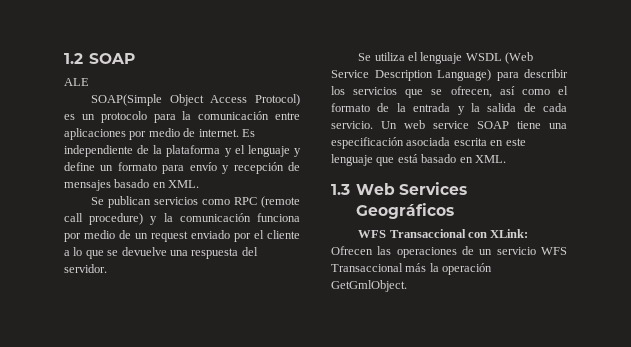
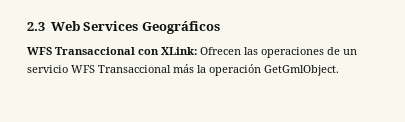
- 1.2 SOAP
- ALE
- SOAP(Simple Object Access Protocol) es un protocolo para la comunicación entre aplicaciones por medio de internet. Es independiente de la plataforma y el lenguaje y define un formato para envío y recepción de mensajes basado en XML.
- Se publican servicios como RPC (remote call procedure) y la comunicación funciona por medio de un request enviado por el cliente a lo que se devuelve una respuesta del servidor.
- Se utiliza el lenguaje WSDL (Web Service Description Language) para describir los servicios que se ofrecen, así como el formato de la entrada y la salida de cada servicio. Un web service SOAP tiene una especificación asociada escrita en este lenguaje que está basado en XML.
- 1.3 Web Services Geográficos
+ 2.3 Web Services Geográficos

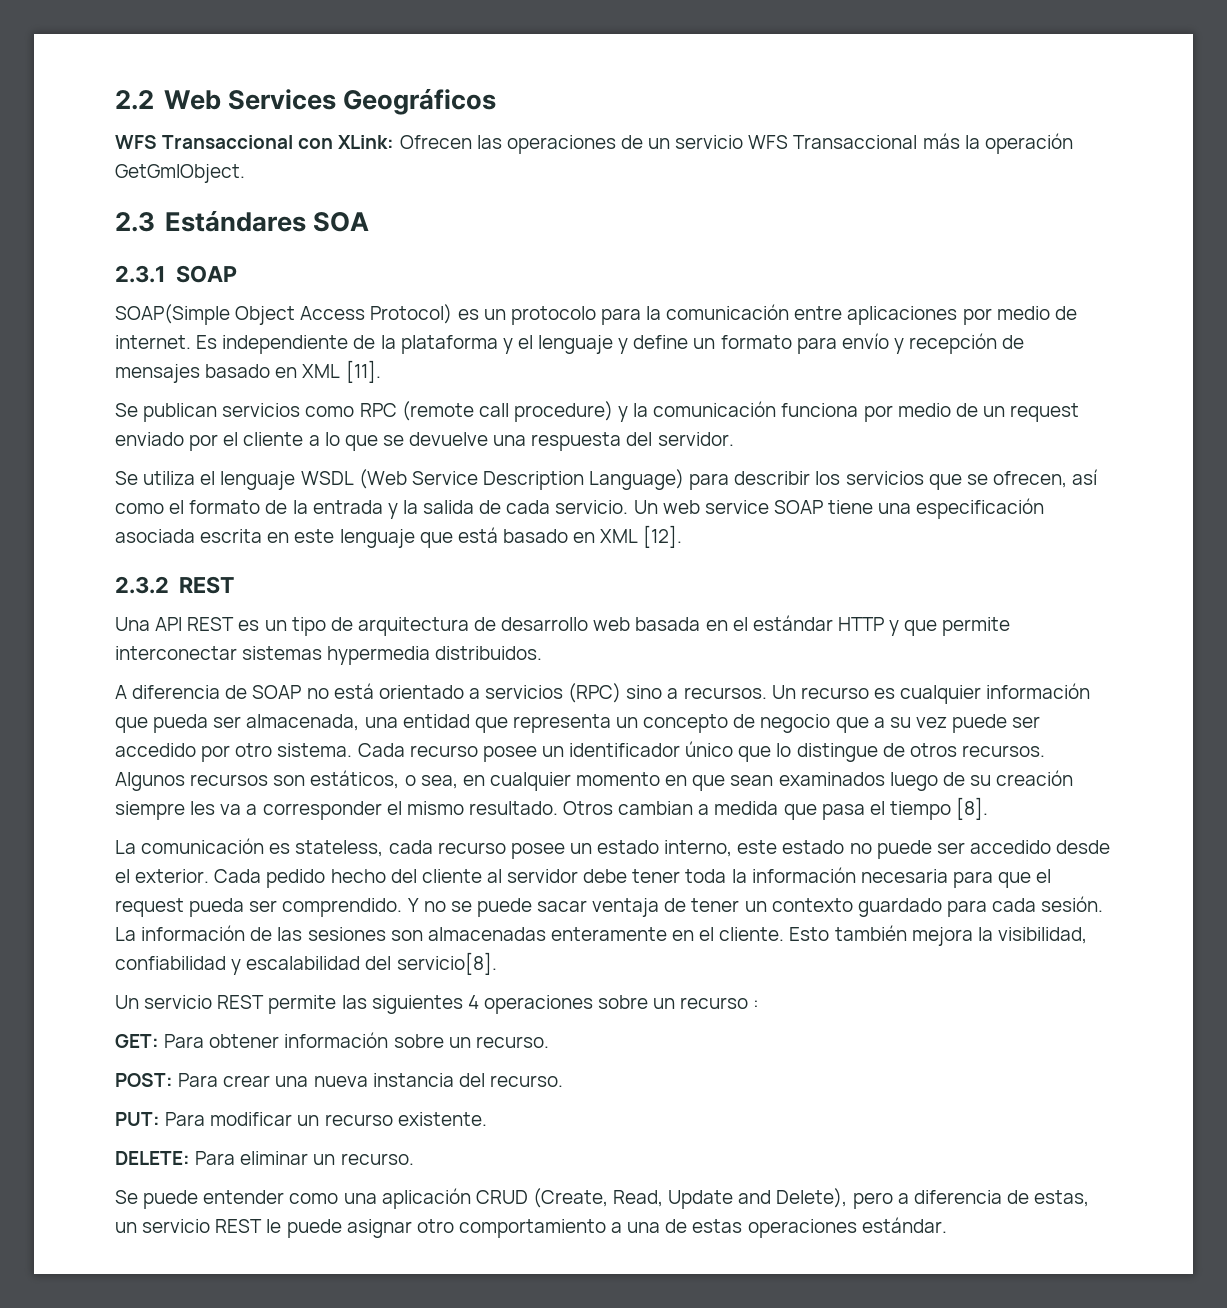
- 2.3 Web Services Geográficos
+ 2.2 Web Services Geográficos
+ 2.3 Estándares SOA
+ 2.3.1 SOAP
+ SOAP(Simple Object Access Protocol) es un protocolo para la comunicación entre aplicaciones por medio de internet. Es independiente de la plataforma y el lenguaje y define un formato para envío y recepción de mensajes basado en XML [11].
+ Se publican servicios como RPC (remote call procedure) y la comunicación funciona por medio de un request enviado por el cliente a lo que se devuelve una respuesta del servidor.
+ Se utiliza el lenguaje WSDL (Web Service Description Language) para describir los servicios que se ofrecen, así como el formato de la entrada y la salida de cada servicio. Un web service SOAP tiene una especificación asociada escrita en este lenguaje que está basado en XML [12].
+ 2.3.2 REST
+ Una API REST es un tipo de arquitectura de desarrollo web basada en el estándar HTTP y que permite interconectar sistemas hypermedia distribuidos.
+ A diferencia de SOAP no está orientado a servicios (RPC) sino a recursos. Un recurso es cualquier información que pueda ser almacenada, una entidad que representa un concepto de negocio que a su vez puede ser accedido por otro sistema. Cada recurso posee un identificador único que lo distingue de otros recursos. Algunos recursos son estáticos, o sea, en cualquier momento en que sean examinados luego de su creación siempre les va a corresponder el mismo resultado. Otros cambian a medida que pasa el tiempo [8].
+ La comunicación es stateless, cada recurso posee un estado interno, este estado no puede ser accedido desde el exterior. Cada pedido hecho del cliente al servidor debe tener toda la información necesaria para que el request pueda ser comprendido. Y no se puede sacar ventaja de tener un contexto guardado para cada sesión. La información de las sesiones son almacenadas enteramente en el cliente. Esto también mejora la visibilidad, confiabilidad y escalabilidad del servicio[8].
+ Un servicio REST permite las siguientes 4 operaciones sobre un recurso :
+ GET: Para obtener información sobre un recurso.
+ POST: Para crear una nueva instancia del recurso.
+ PUT: Para modificar un recurso existente.
+ DELETE: Para eliminar un recurso.
+ Se puede entender como una aplicación CRUD (Create, Read, Update and Delete), pero a diferencia de estas, un servicio REST le puede asignar otro comportamiento a una de estas operaciones estándar.

